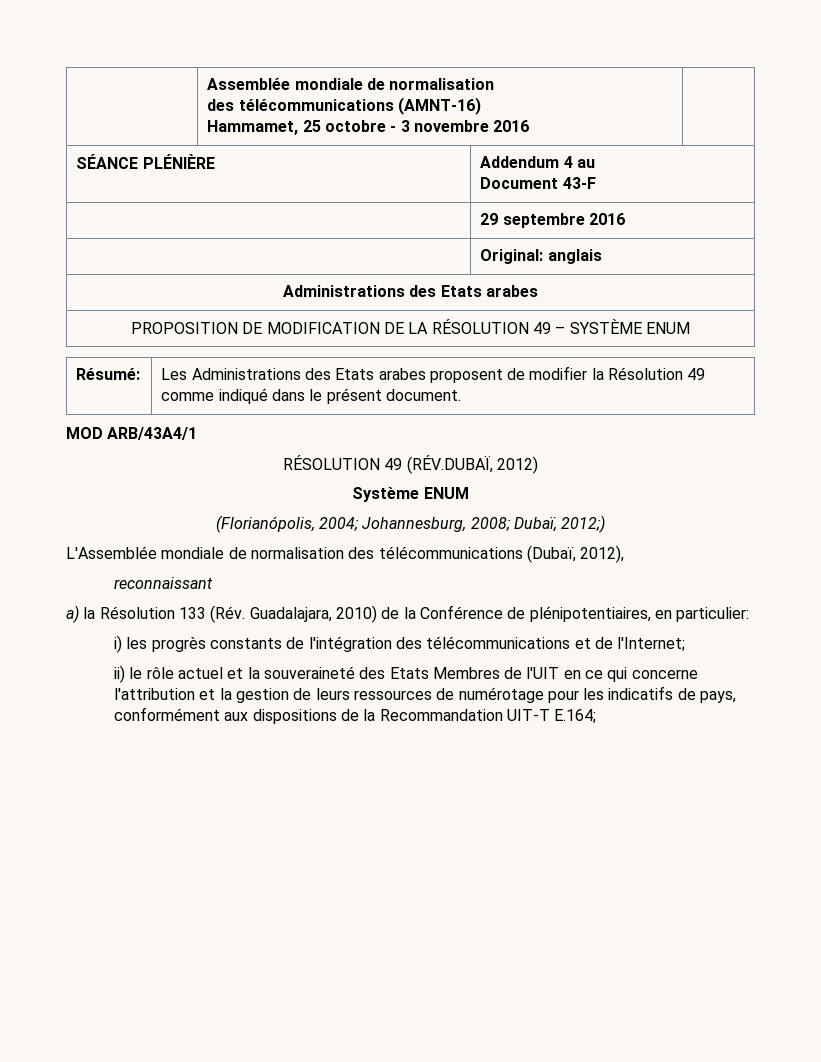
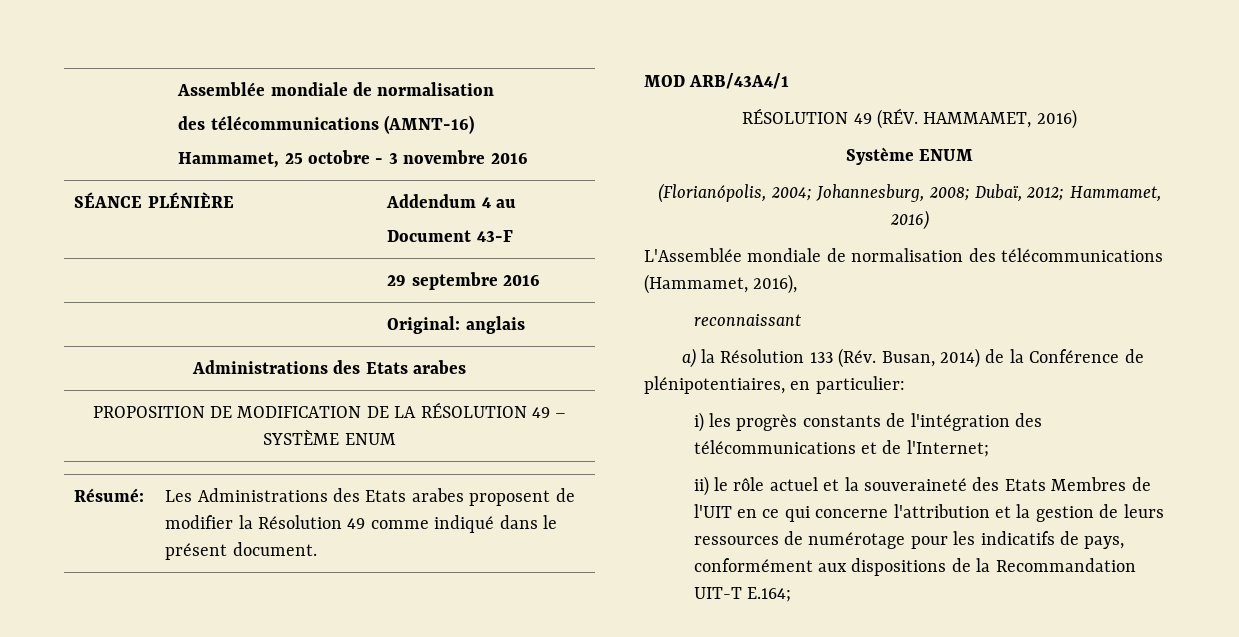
- RÉSOLUTION 49 (RÉV.DUBAÏ, 2012)
+ RÉSOLUTION 49 (RÉV. HAMMAMET, 2016)
- (Florianópolis, 2004; Johannesburg, 2008; Dubaï, 2012;)
+ (Florianópolis, 2004; Johannesburg, 2008; Dubaï, 2012; Hammamet, 2016)
- L'Assemblée mondiale de normalisation des télécommunications (Dubaï, 2012),
+ L'Assemblée mondiale de normalisation des télécommunications (Hammamet, 2016),
- a) la Résolution 133 (Rév. Guadalajara, 2010) de la Conférence de plénipotentiaires, en particulier:
+ a) la Résolution 133 (Rév. Busan, 2014) de la Conférence de plénipotentiaires, en particulier:

